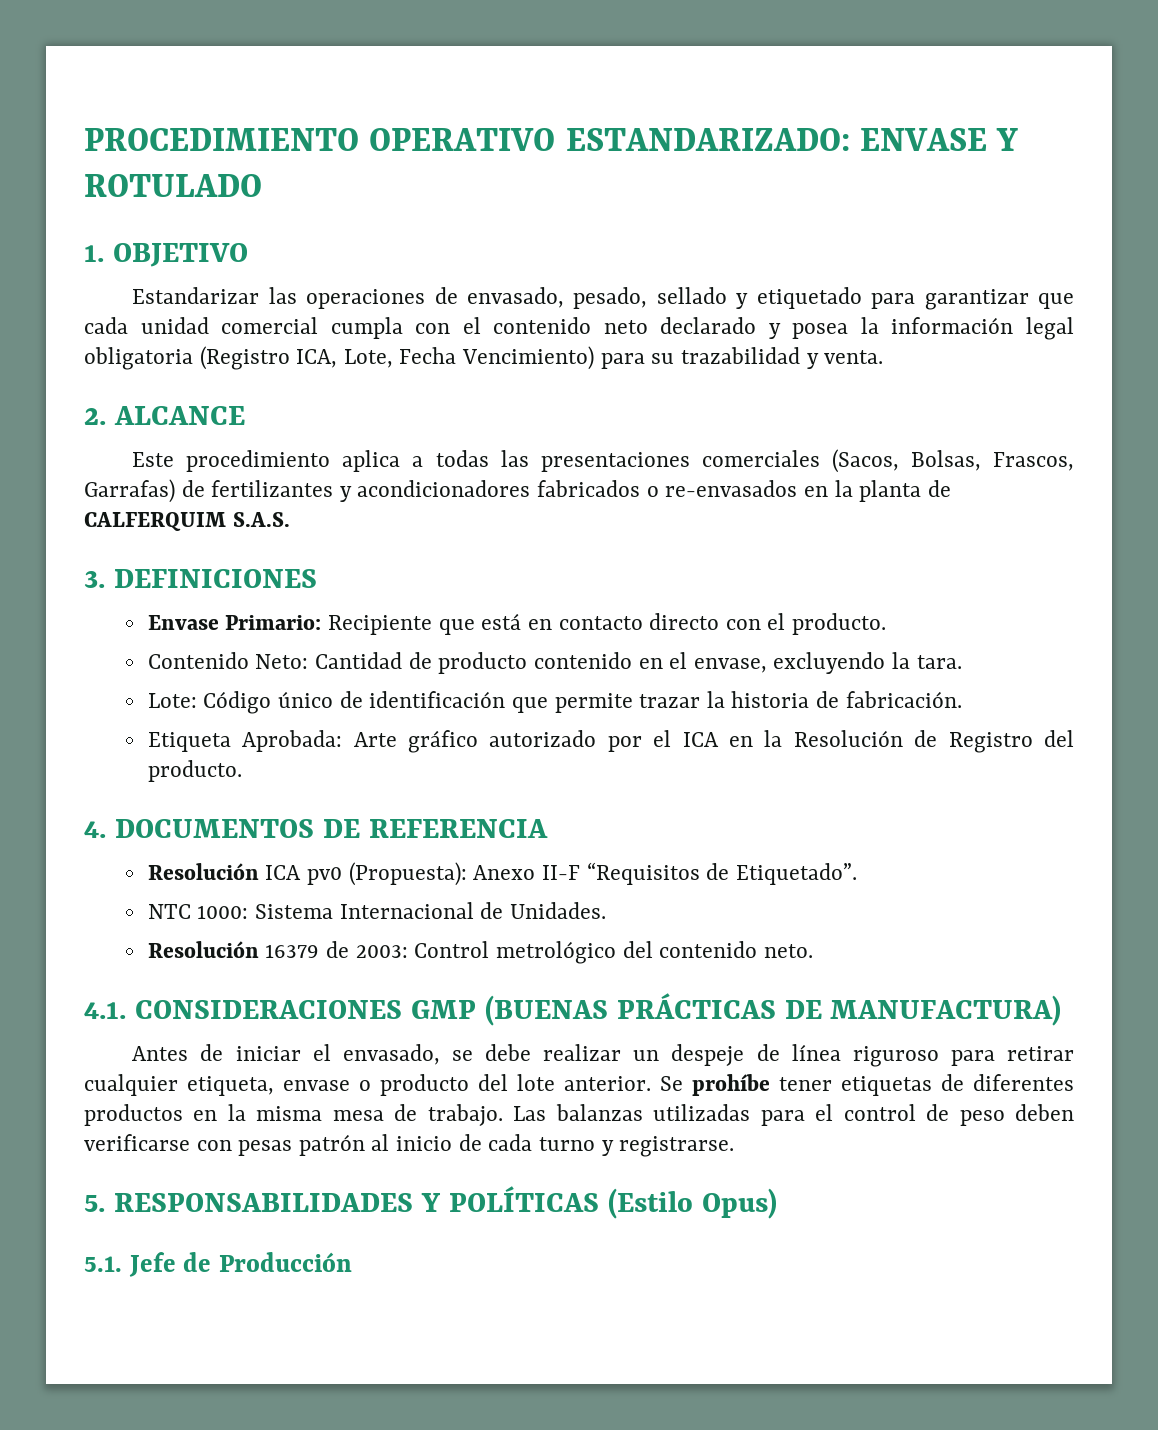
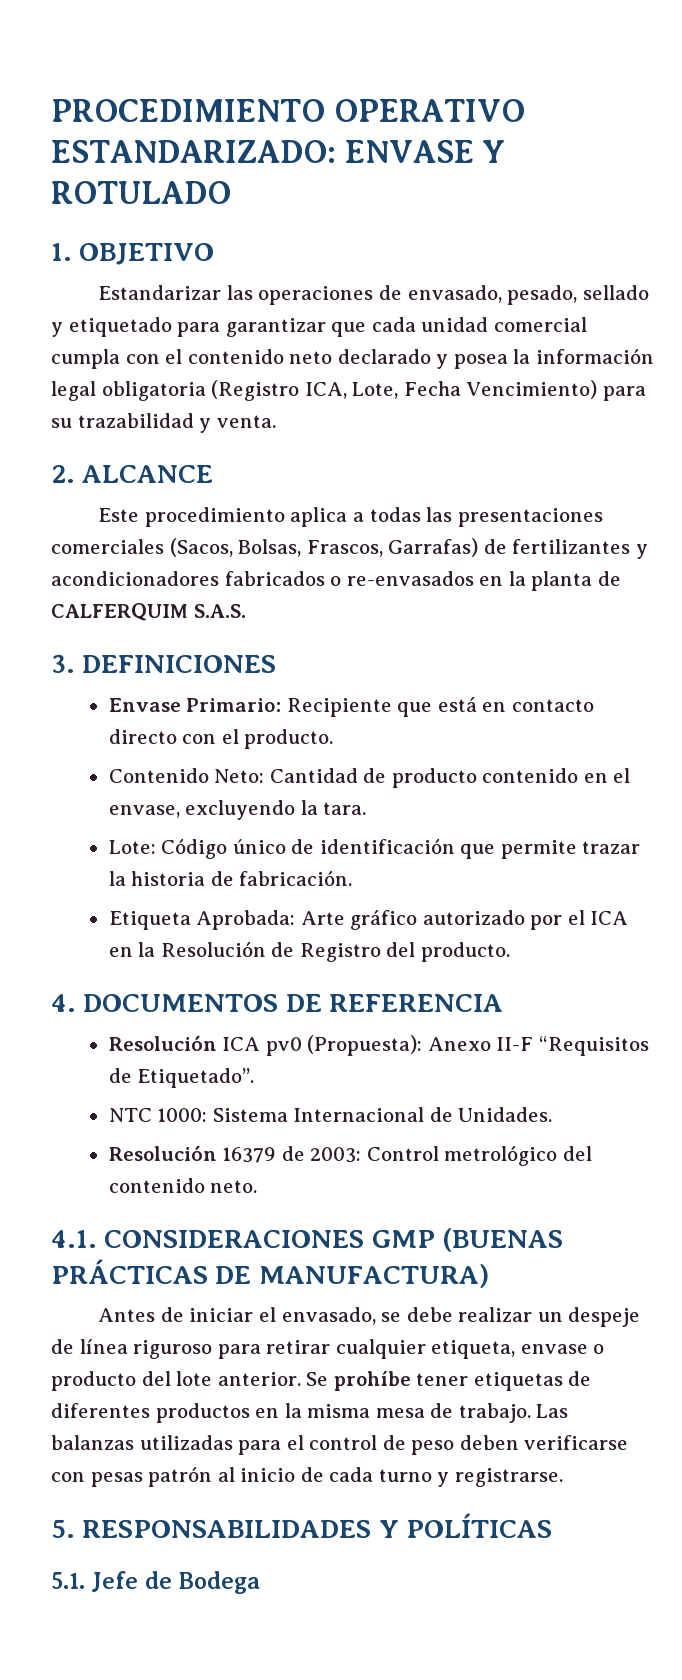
- 5. RESPONSABILIDADES Y POLÍTICAS (Estilo Opus)
+ 5. RESPONSABILIDADES Y POLÍTICAS
- 5.1. Jefe de Producción
+ 5.1. Jefe de Bodega

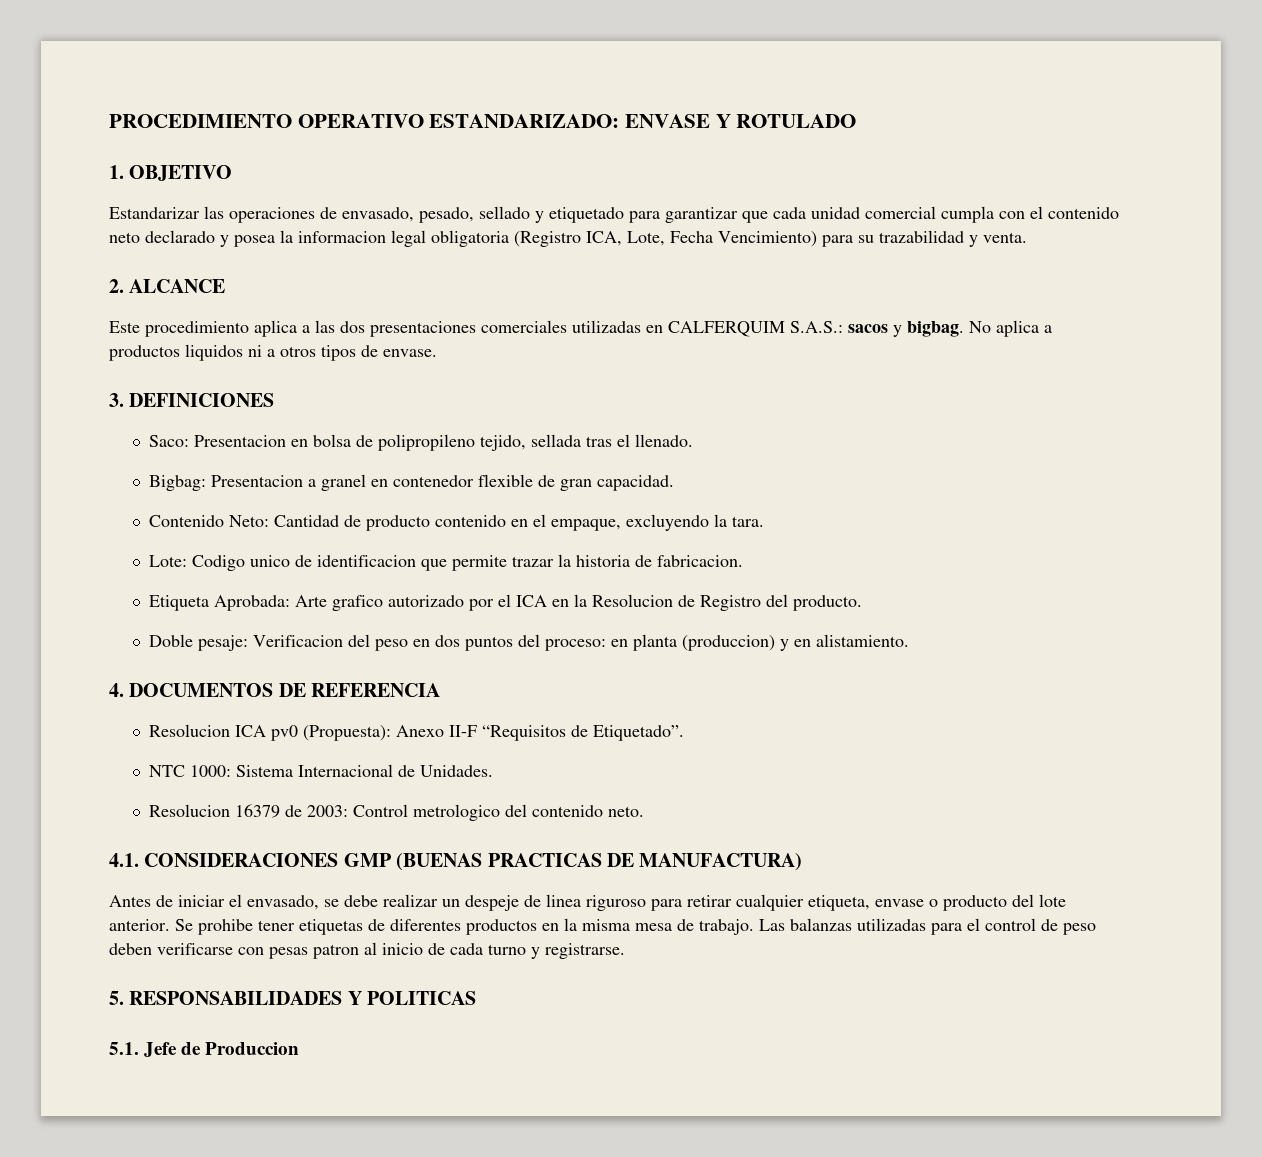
- Estandarizar las operaciones de envasado, pesado, sellado y etiquetado para garantizar que cada unidad comercial cumpla con el contenido neto declarado y posea la información legal obligatoria (Registro ICA, Lote, Fecha Vencimiento) para su trazabilidad y venta.
+ Estandarizar las operaciones de envasado, pesado, sellado y etiquetado para garantizar que cada unidad comercial cumpla con el contenido neto declarado y posea la informacion legal obligatoria (Registro ICA, Lote, Fecha Vencimiento) para su trazabilidad y venta.
- Este procedimiento aplica a todas las presentaciones comerciales (Sacos, Bolsas, Frascos, Garrafas) de fertilizantes y acondicionadores fabricados o re-envasados en la planta de CALFERQUIM S.A.S.
+ Este procedimiento aplica a las dos presentaciones comerciales utilizadas en CALFERQUIM S.A.S.: sacos y bigbag. No aplica a productos liquidos ni a otros tipos de envase.
  3. DEFINICIONES
- Envase Primario: Recipiente que está en contacto directo con el producto.
+ Saco: Presentacion en bolsa de polipropileno tejido, sellada tras el llenado.
+ Bigbag: Presentacion a granel en contenedor flexible de gran capacidad.
- Contenido Neto: Cantidad de producto contenido en el envase, excluyendo la tara.
+ Contenido Neto: Cantidad de producto contenido en el empaque, excluyendo la tara.
- Lote: Código único de identificación que permite trazar la historia de fabricación.
+ Lote: Codigo unico de identificacion que permite trazar la historia de fabricacion.
- Etiqueta Aprobada: Arte gráfico autorizado por el ICA en la Resolución de Registro del producto.
+ Etiqueta Aprobada: Arte grafico autorizado por el ICA en la Resolucion de Registro del producto.
+ Doble pesaje: Verificacion del peso en dos puntos del proceso: en planta (produccion) y en alistamiento.
- Resolución ICA pv0 (Propuesta): Anexo II-F “Requisitos de Etiquetado”.
+ Resolucion ICA pv0 (Propuesta): Anexo II-F “Requisitos de Etiquetado”.
- Resolución 16379 de 2003: Control metrológico del contenido neto.
+ Resolucion 16379 de 2003: Control metrologico del contenido neto.
- 4.1. CONSIDERACIONES GMP (BUENAS PRÁCTICAS DE MANUFACTURA)
+ 4.1. CONSIDERACIONES GMP (BUENAS PRACTICAS DE MANUFACTURA)
- Antes de iniciar el envasado, se debe realizar un despeje de línea riguroso para retirar cualquier etiqueta, envase o producto del lote anterior.
+ Antes de iniciar el envasado, se debe realizar un despeje de linea riguroso para retirar cualquier etiqueta, envase o producto del lote anterior.
- Se prohíbe tener etiquetas de diferentes productos en la misma mesa de trabajo.
+ Se prohibe tener etiquetas de diferentes productos en la misma mesa de trabajo.
- Las balanzas utilizadas para el control de peso deben verificarse con pesas patrón al inicio de cada turno y registrarse.
+ Las balanzas utilizadas para el control de peso deben verificarse con pesas patron al inicio de cada turno y registrarse.
- 5. RESPONSABILIDADES Y POLÍTICAS
+ 5. RESPONSABILIDADES Y POLITICAS
- 5.1. Jefe de Bodega
+ 5.1. Jefe de Produccion

